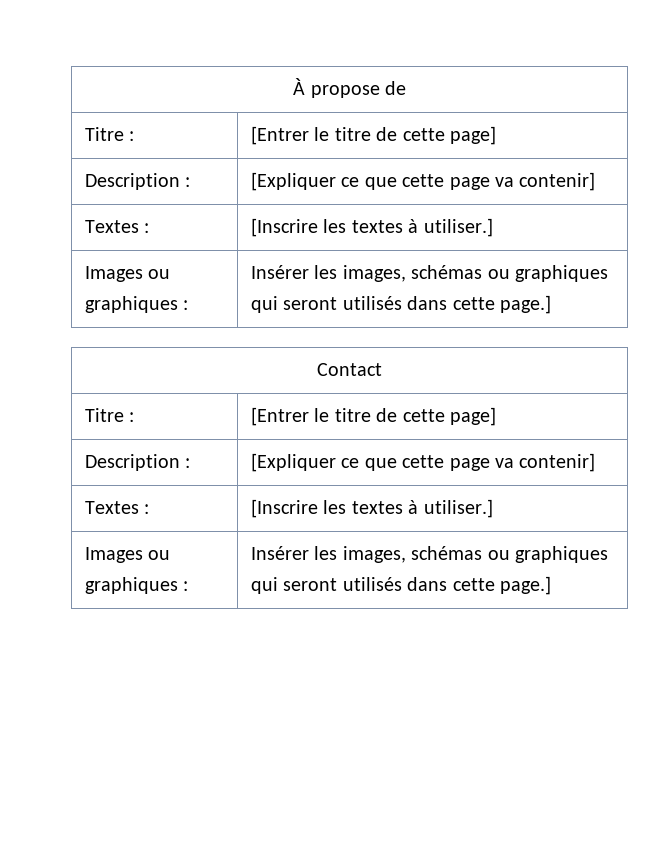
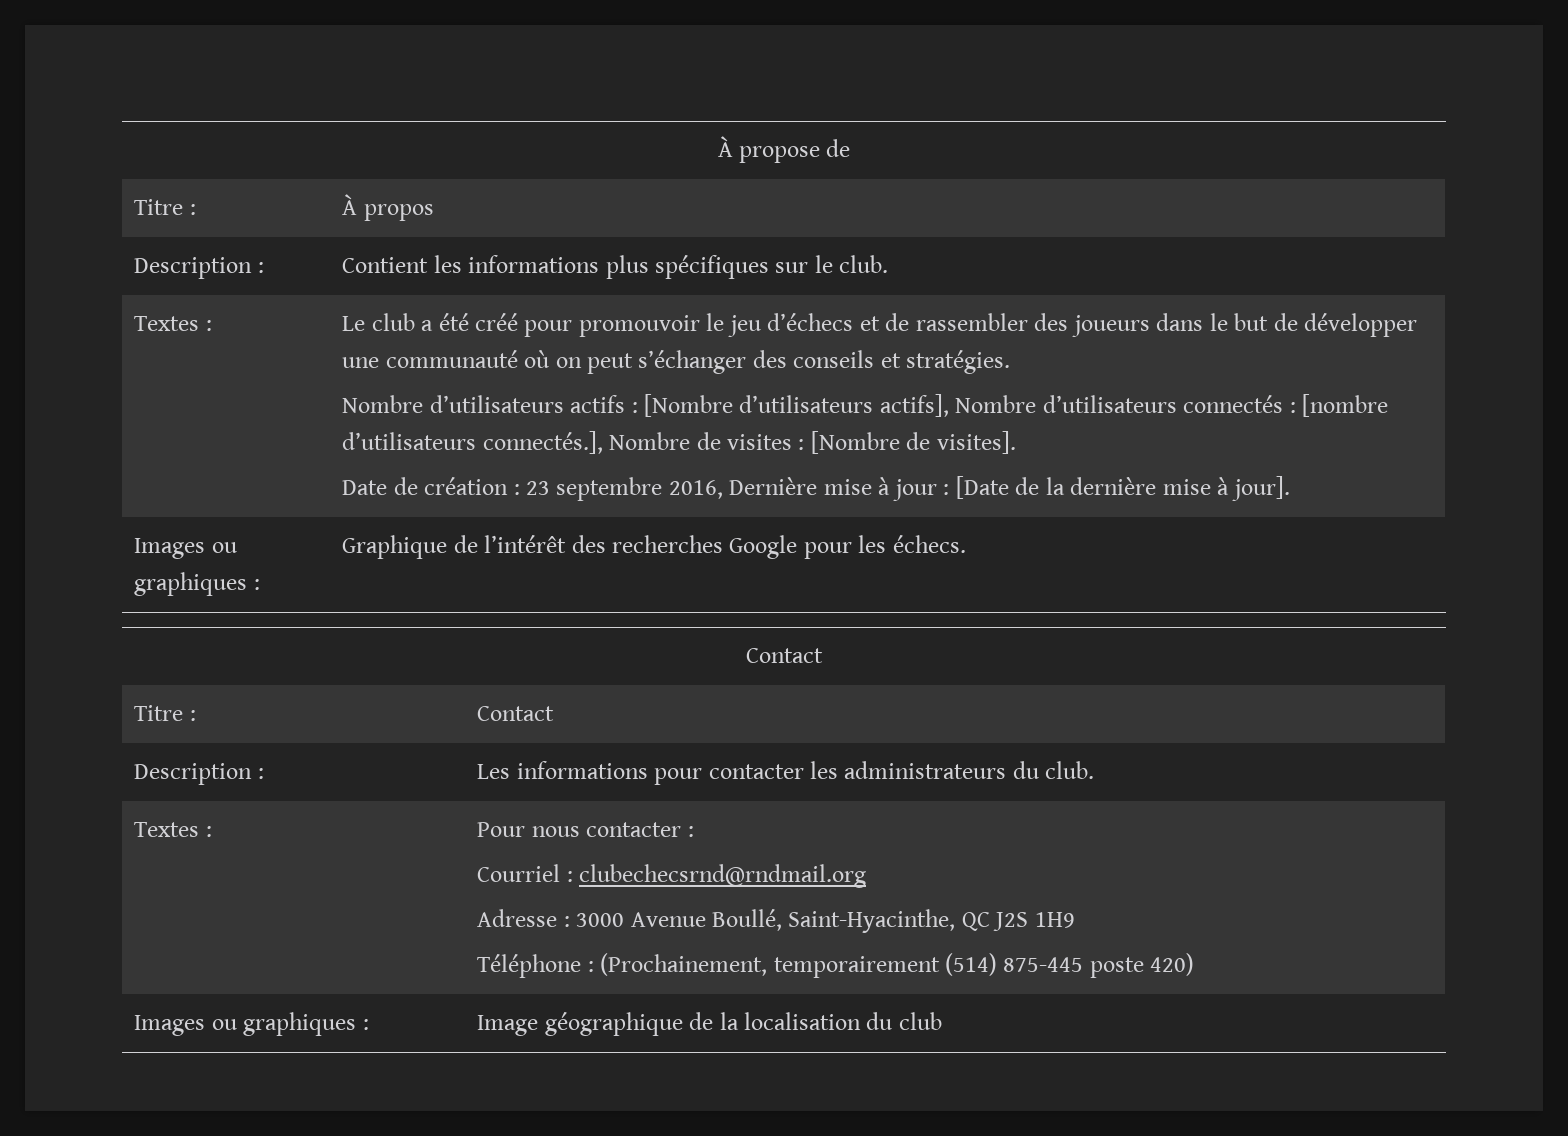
  À propose de
- Titre : | [Entrer le titre de cette page]
- Description : | [Expliquer ce que cette page va contenir]
- Textes : | [Inscrire les textes à utiliser.]
- Images ou graphiques : | Insérer les images, schémas ou graphiques qui seront utilisés dans cette page.]
+ Titre : | À propos
+ Description : | Contient les informations plus spécifiques sur le club.
+ Textes : | Le club a été créé pour promouvoir le jeu d’échecs et de rassembler des joueurs dans le but de développer une communauté où on peut s’échanger des conseils et stratégies.
+ Nombre d’utilisateurs actifs : [Nombre d’utilisateurs actifs], Nombre d’utilisateurs connectés : [nombre d’utilisateurs connectés.], Nombre de visites : [Nombre de visites].
+ Date de création : 23 septembre 2016, Dernière mise à jour : [Date de la dernière mise à jour].
+ Images ou graphiques : | Graphique de l’intérêt des recherches Google pour les échecs.
  Contact
- Titre : | [Entrer le titre de cette page]
- Description : | [Expliquer ce que cette page va contenir]
- Textes : | [Inscrire les textes à utiliser.]
- Images ou graphiques : | Insérer les images, schémas ou graphiques qui seront utilisés dans cette page.]
+ Titre : | Contact
+ Description : | Les informations pour contacter les administrateurs du club.
+ Textes : | Pour nous contacter :
+ Courriel : clubechecsrnd@rndmail.org
+ Adresse : 3000 Avenue Boullé, Saint-Hyacinthe, QC J2S 1H9
+ Téléphone : (Prochainement, temporairement (514) 875-445 poste 420)
+ Images ou graphiques : | Image géographique de la localisation du club

